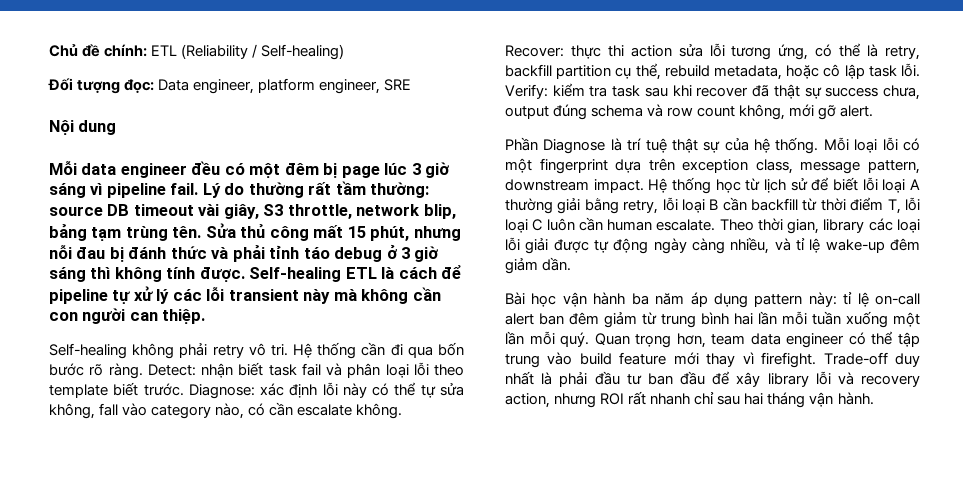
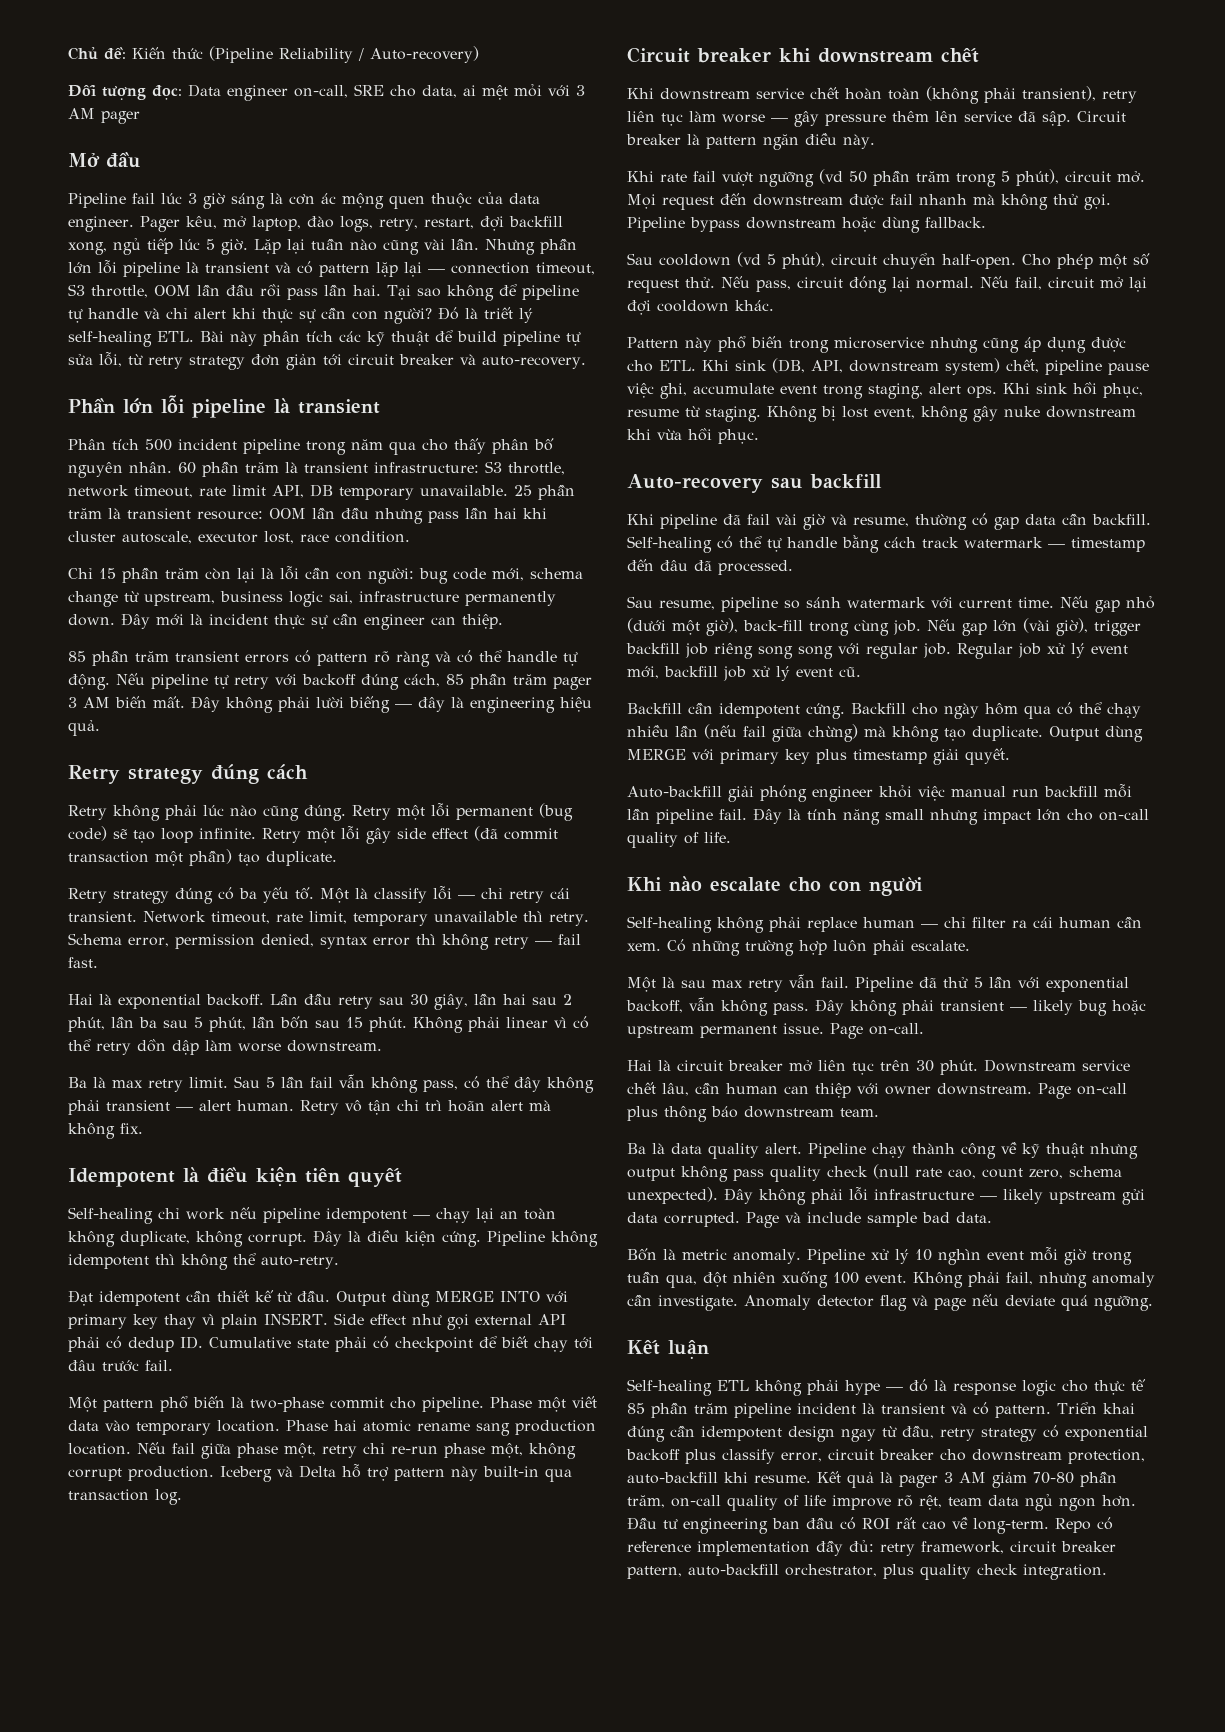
- Chủ đề chính: ETL (Reliability / Self-healing)
- Đối tượng đọc: Data engineer, platform engineer, SRE
- Nội dung
- Mỗi data engineer đều có một đêm bị page lúc 3 giờ sáng vì pipeline fail. Lý do thường rất tầm thường: source DB timeout vài giây, S3 throttle, network blip, bảng tạm trùng tên. Sửa thủ công mất 15 phút, nhưng nỗi đau bị đánh thức và phải tỉnh táo debug ở 3 giờ sáng thì không tính được. Self-healing ETL là cách để pipeline tự xử lý các lỗi transient này mà không cần con người can thiệp.
+ Chủ đề: Kiến thức (Pipeline Reliability / Auto-recovery)
+ Đối tượng đọc: Data engineer on-call, SRE cho data, ai mệt mỏi với 3 AM pager
+ Mở đầu
+ Pipeline fail lúc 3 giờ sáng là cơn ác mộng quen thuộc của data engineer. Pager kêu, mở laptop, đào logs, retry, restart, đợi backfill xong, ngủ tiếp lúc 5 giờ. Lặp lại tuần nào cũng vài lần. Nhưng phần lớn lỗi pipeline là transient và có pattern lặp lại — connection timeout, S3 throttle, OOM lần đầu rồi pass lần hai. Tại sao không để pipeline tự handle và chỉ alert khi thực sự cần con người? Đó là triết lý self-healing ETL. Bài này phân tích các kỹ thuật để build pipeline tự sửa lỗi, từ retry strategy đơn giản tới circuit breaker và auto-recovery.
+ Phần lớn lỗi pipeline là transient
+ Phân tích 500 incident pipeline trong năm qua cho thấy phân bố nguyên nhân. 60 phần trăm là transient infrastructure: S3 throttle, network timeout, rate limit API, DB temporary unavailable. 25 phần trăm là transient resource: OOM lần đầu nhưng pass lần hai khi cluster autoscale, executor lost, race condition.
+ Chỉ 15 phần trăm còn lại là lỗi cần con người: bug code mới, schema change từ upstream, business logic sai, infrastructure permanently down. Đây mới là incident thực sự cần engineer can thiệp.
+ 85 phần trăm transient errors có pattern rõ ràng và có thể handle tự động. Nếu pipeline tự retry với backoff đúng cách, 85 phần trăm pager 3 AM biến mất. Đây không phải lười biếng — đây là engineering hiệu quả.
+ Retry strategy đúng cách
+ Retry không phải lúc nào cũng đúng. Retry một lỗi permanent (bug code) sẽ tạo loop infinite. Retry một lỗi gây side effect (đã commit transaction một phần) tạo duplicate.
+ Retry strategy đúng có ba yếu tố. Một là classify lỗi — chỉ retry cái transient. Network timeout, rate limit, temporary unavailable thì retry. Schema error, permission denied, syntax error thì không retry — fail fast.
+ Hai là exponential backoff. Lần đầu retry sau 30 giây, lần hai sau 2 phút, lần ba sau 5 phút, lần bốn sau 15 phút. Không phải linear vì có thể retry dồn dập làm worse downstream.
+ Ba là max retry limit. Sau 5 lần fail vẫn không pass, có thể đây không phải transient — alert human. Retry vô tận chỉ trì hoãn alert mà không fix.
+ Idempotent là điều kiện tiên quyết
+ Self-healing chỉ work nếu pipeline idempotent — chạy lại an toàn không duplicate, không corrupt. Đây là điều kiện cứng. Pipeline không idempotent thì không thể auto-retry.
+ Đạt idempotent cần thiết kế từ đầu. Output dùng MERGE INTO với primary key thay vì plain INSERT. Side effect như gọi external API phải có dedup ID. Cumulative state phải có checkpoint để biết chạy tới đâu trước fail.
+ Một pattern phổ biến là two-phase commit cho pipeline. Phase một viết data vào temporary location. Phase hai atomic rename sang production location. Nếu fail giữa phase một, retry chỉ re-run phase một, không corrupt production. Iceberg và Delta hỗ trợ pattern này built-in qua transaction log.
+ Circuit breaker khi downstream chết
+ Khi downstream service chết hoàn toàn (không phải transient), retry liên tục làm worse — gây pressure thêm lên service đã sập. Circuit breaker là pattern ngăn điều này.
+ Khi rate fail vượt ngưỡng (vd 50 phần trăm trong 5 phút), circuit mở. Mọi request đến downstream được fail nhanh mà không thử gọi. Pipeline bypass downstream hoặc dùng fallback.
+ Sau cooldown (vd 5 phút), circuit chuyển half-open. Cho phép một số request thử. Nếu pass, circuit đóng lại normal. Nếu fail, circuit mở lại đợi cooldown khác.
+ Pattern này phổ biến trong microservice nhưng cũng áp dụng được cho ETL. Khi sink (DB, API, downstream system) chết, pipeline pause việc ghi, accumulate event trong staging, alert ops. Khi sink hồi phục, resume từ staging. Không bị lost event, không gây nuke downstream khi vừa hồi phục.
+ Auto-recovery sau backfill
+ Khi pipeline đã fail vài giờ và resume, thường có gap data cần backfill. Self-healing có thể tự handle bằng cách track watermark — timestamp đến đâu đã processed.
+ Sau resume, pipeline so sánh watermark với current time. Nếu gap nhỏ (dưới một giờ), back-fill trong cùng job. Nếu gap lớn (vài giờ), trigger backfill job riêng song song với regular job. Regular job xử lý event mới, backfill job xử lý event cũ.
+ Backfill cần idempotent cứng. Backfill cho ngày hôm qua có thể chạy nhiều lần (nếu fail giữa chừng) mà không tạo duplicate. Output dùng MERGE với primary key plus timestamp giải quyết.
+ Auto-backfill giải phóng engineer khỏi việc manual run backfill mỗi lần pipeline fail. Đây là tính năng small nhưng impact lớn cho on-call quality of life.
+ Khi nào escalate cho con người
- Self-healing không phải retry vô tri. Hệ thống cần đi qua bốn bước rõ ràng. Detect: nhận biết task fail và phân loại lỗi theo template biết trước. Diagnose: xác định lỗi này có thể tự sửa không, fall vào category nào, có cần escalate không. Recover: thực thi action sửa lỗi tương ứng, có thể là retry, backfill partition cụ thể, rebuild metadata, hoặc cô lập task lỗi. Verify: kiểm tra task sau khi recover đã thật sự success chưa, output đúng schema và row count không, mới gỡ alert.
- Phần Diagnose là trí tuệ thật sự của hệ thống. Mỗi loại lỗi có một fingerprint dựa trên exception class, message pattern, downstream impact. Hệ thống học từ lịch sử để biết lỗi loại A thường giải bằng retry, lỗi loại B cần backfill từ thời điểm T, lỗi loại C luôn cần human escalate. Theo thời gian, library các loại lỗi giải được tự động ngày càng nhiều, và tỉ lệ wake-up đêm giảm dần.
- Bài học vận hành ba năm áp dụng pattern này: tỉ lệ on-call alert ban đêm giảm từ trung bình hai lần mỗi tuần xuống một lần mỗi quý. Quan trọng hơn, team data engineer có thể tập trung vào build feature mới thay vì firefight. Trade-off duy nhất là phải đầu tư ban đầu để xây library lỗi và recovery action, nhưng ROI rất nhanh chỉ sau hai tháng vận hành.
+ Self-healing không phải replace human — chỉ filter ra cái human cần xem. Có những trường hợp luôn phải escalate.
+ Một là sau max retry vẫn fail. Pipeline đã thử 5 lần với exponential backoff, vẫn không pass. Đây không phải transient — likely bug hoặc upstream permanent issue. Page on-call.
+ Hai là circuit breaker mở liên tục trên 30 phút. Downstream service chết lâu, cần human can thiệp với owner downstream. Page on-call plus thông báo downstream team.
+ Ba là data quality alert. Pipeline chạy thành công về kỹ thuật nhưng output không pass quality check (null rate cao, count zero, schema unexpected). Đây không phải lỗi infrastructure — likely upstream gửi data corrupted. Page và include sample bad data.
+ Bốn là metric anomaly. Pipeline xử lý 10 nghìn event mỗi giờ trong tuần qua, đột nhiên xuống 100 event. Không phải fail, nhưng anomaly cần investigate. Anomaly detector flag và page nếu deviate quá ngưỡng.
+ Kết luận
+ Self-healing ETL không phải hype — đó là response logic cho thực tế 85 phần trăm pipeline incident là transient và có pattern. Triển khai đúng cần idempotent design ngay từ đầu, retry strategy có exponential backoff plus classify error, circuit breaker cho downstream protection, auto-backfill khi resume. Kết quả là pager 3 AM giảm 70-80 phần trăm, on-call quality of life improve rõ rệt, team data ngủ ngon hơn. Đầu tư engineering ban đầu có ROI rất cao về long-term. Repo có reference implementation đầy đủ: retry framework, circuit breaker pattern, auto-backfill orchestrator, plus quality check integration.

